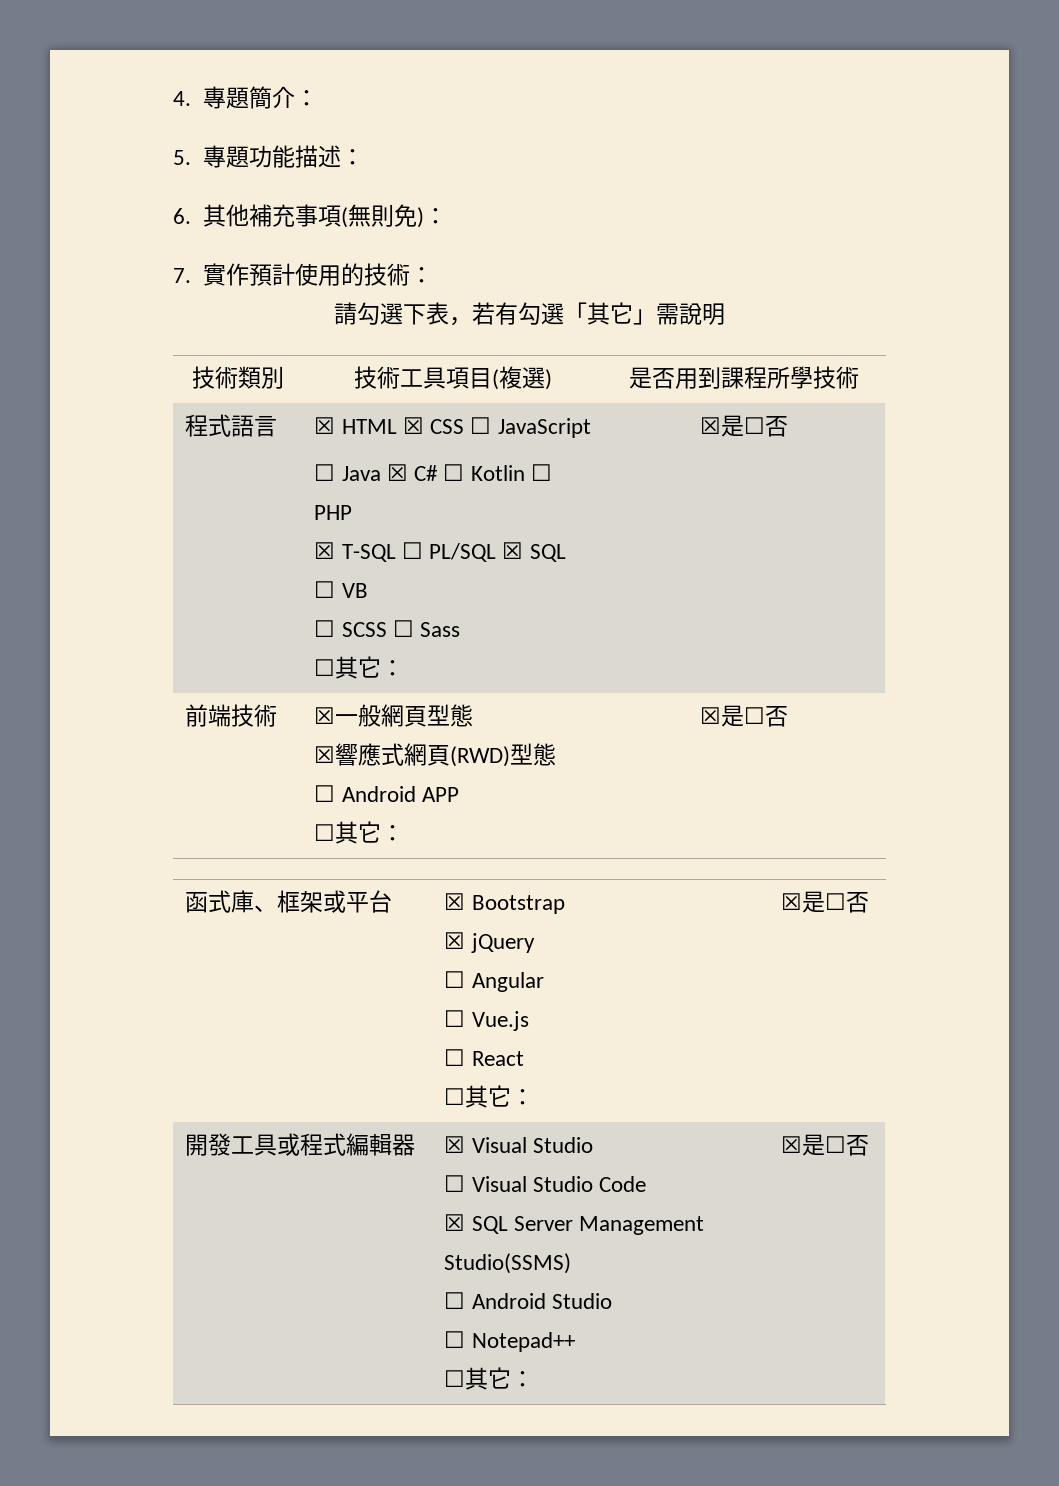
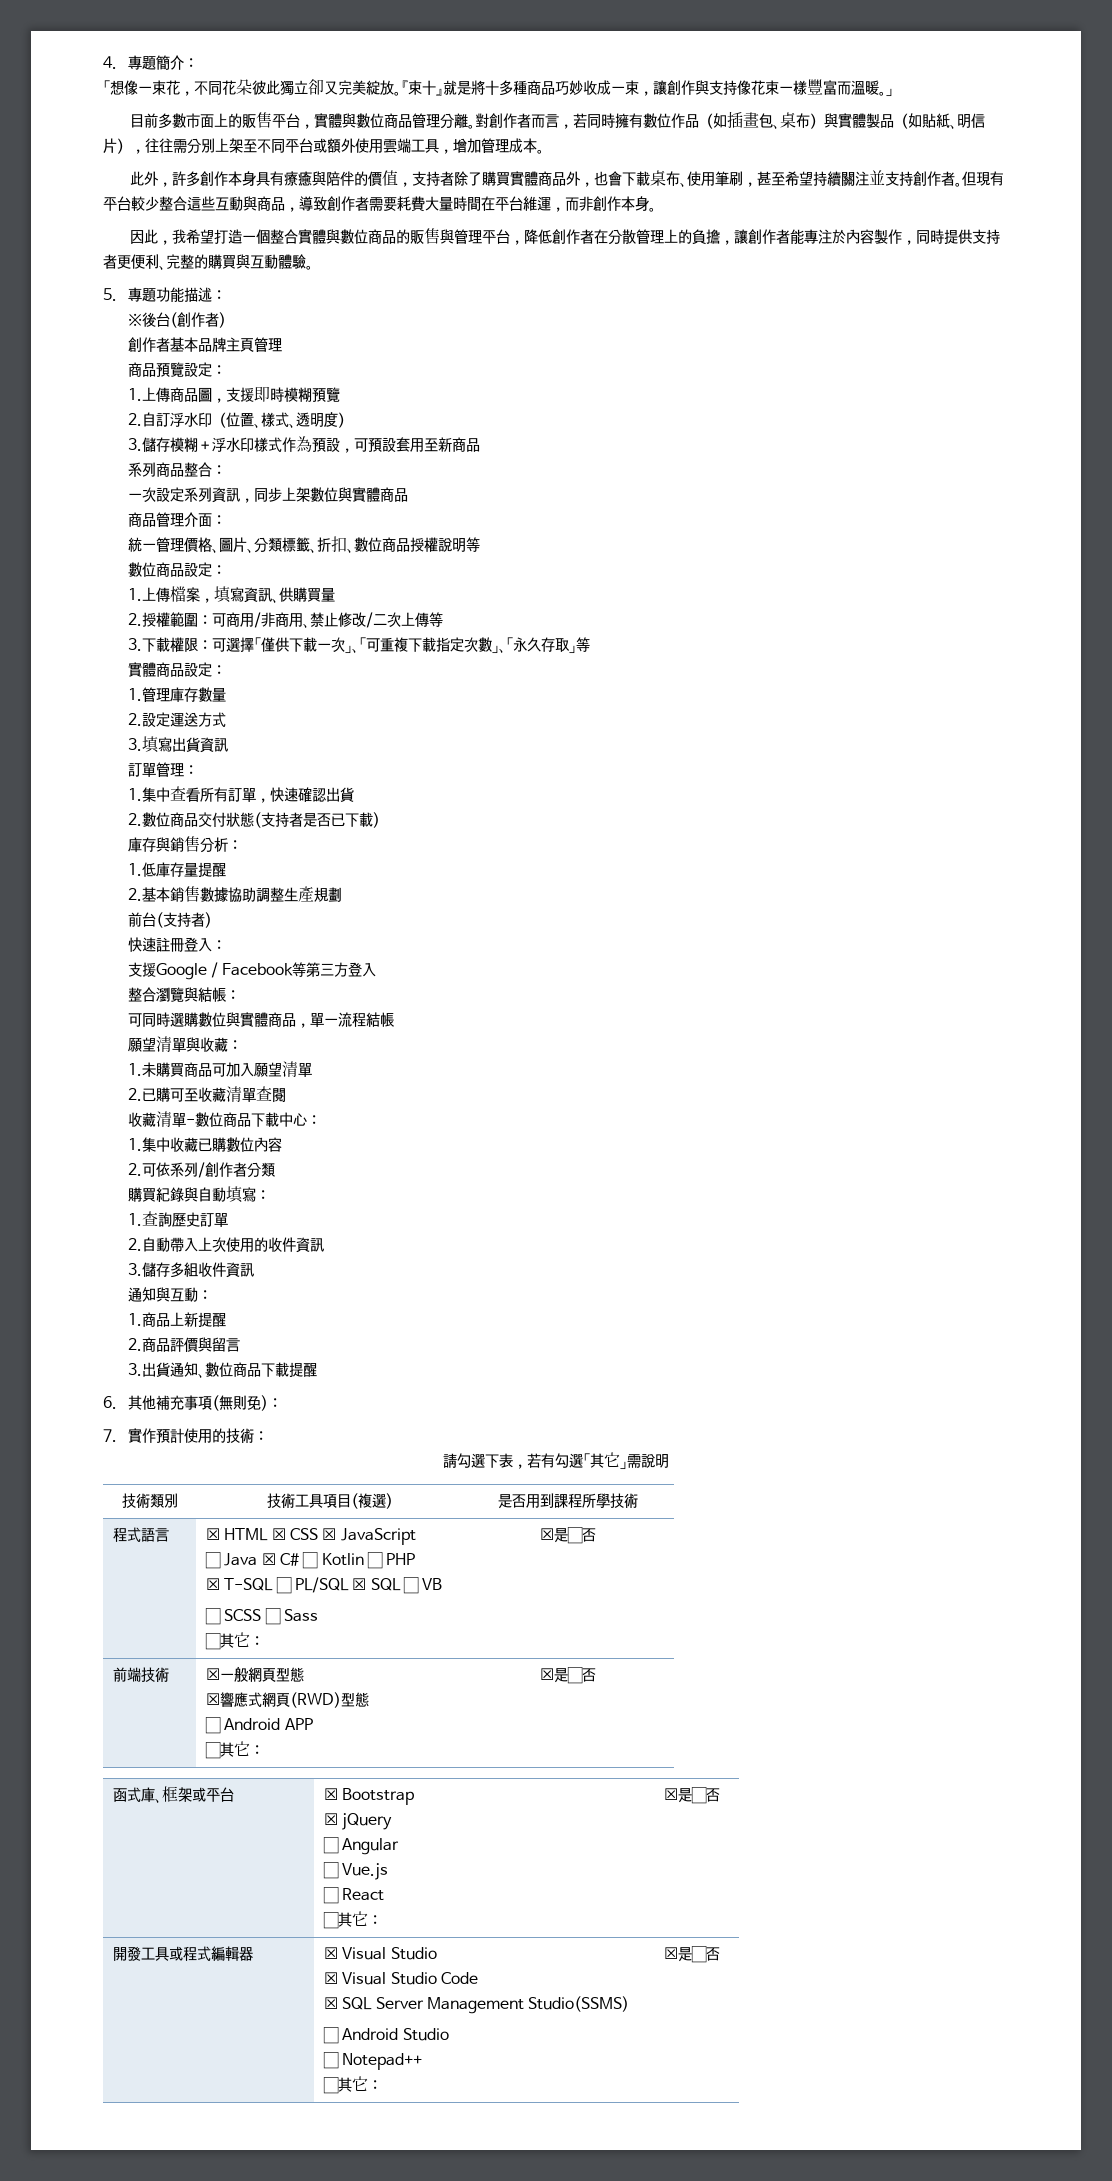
+ 「想像一束花，不同花朵彼此獨立卻又完美綻放。『束十』就是將十多種商品巧妙收成一束，讓創作與支持像花束一樣豐富而溫暖。」
+ 目前多數市面上的販售平台，實體與數位商品管理分離。對創作者而言，若同時擁有數位作品（如插畫包、桌布）與實體製品（如貼紙、明信片），往往需分別上架至不同平台或額外使用雲端工具，增加管理成本。
+ 此外，許多創作本身具有療癒與陪伴的價值，支持者除了購買實體商品外，也會下載桌布、使用筆刷，甚至希望持續關注並支持創作者。但現有平台較少整合這些互動與商品，導致創作者需要耗費大量時間在平台維運，而非創作本身。
+ 因此，我希望打造一個整合實體與數位商品的販售與管理平台，降低創作者在分散管理上的負擔，讓創作者能專注於內容製作，同時提供支持者更便利、完整的購買與互動體驗。
+ ※後台(創作者)
+ 創作者基本品牌主頁管理
+ 商品預覽設定：
+ 1.上傳商品圖，支援即時模糊預覽
+ 2.自訂浮水印（位置、樣式、透明度）
+ 3.儲存模糊＋浮水印樣式作為預設，可預設套用至新商品
+ 系列商品整合：
+ 一次設定系列資訊，同步上架數位與實體商品
+ 商品管理介面：
+ 統一管理價格、圖片、分類標籤、折扣、數位商品授權說明等
+ 數位商品設定：
+ 1.上傳檔案，填寫資訊、供購買量
+ 2.授權範圍：可商用/非商用、禁止修改/二次上傳等
+ 3.下載權限：可選擇「僅供下載一次」、「可重複下載指定次數」、「永久存取」等
+ 實體商品設定：
+ 1.管理庫存數量
+ 2.設定運送方式
+ 3.填寫出貨資訊
+ 訂單管理：
+ 1.集中查看所有訂單，快速確認出貨
+ 2.數位商品交付狀態(支持者是否已下載)
+ 庫存與銷售分析：
+ 1.低庫存量提醒
+ 2.基本銷售數據協助調整生產規劃
+ 前台(支持者)
+ 快速註冊登入：
+ 支援Google / Facebook等第三方登入
+ 整合瀏覽與結帳：
+ 可同時選購數位與實體商品，單一流程結帳
+ 願望清單與收藏：
+ 1.未購買商品可加入願望清單
+ 2.已購可至收藏清單查閱
+ 收藏清單-數位商品下載中心：
+ 1.集中收藏已購數位內容
+ 2.可依系列/創作者分類
+ 購買紀錄與自動填寫：
+ 1.查詢歷史訂單
+ 2.自動帶入上次使用的收件資訊
+ 3.儲存多組收件資訊
+ 通知與互動：
+ 1.商品上新提醒
+ 2.商品評價與留言
+ 3.出貨通知、數位商品下載提醒
- 程式語言 | ☒ HTML ☒ CSS ☐ JavaScript
+ 程式語言 | ☒ HTML ☒ CSS ☒ JavaScript
  開發工具或程式編輯器 | ☒ Visual Studio
- ☐ Visual Studio Code
+ ☒ Visual Studio Code

